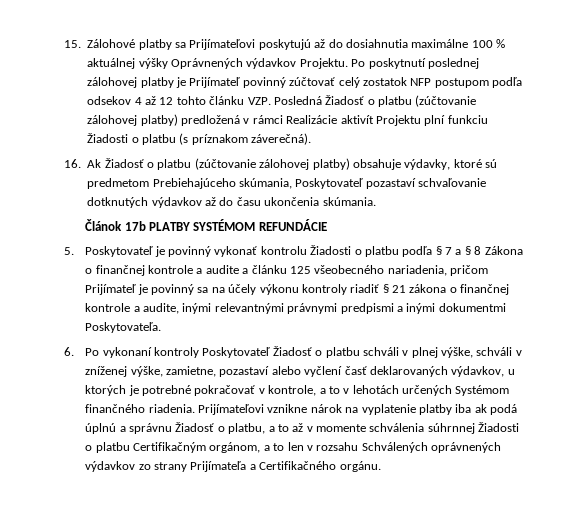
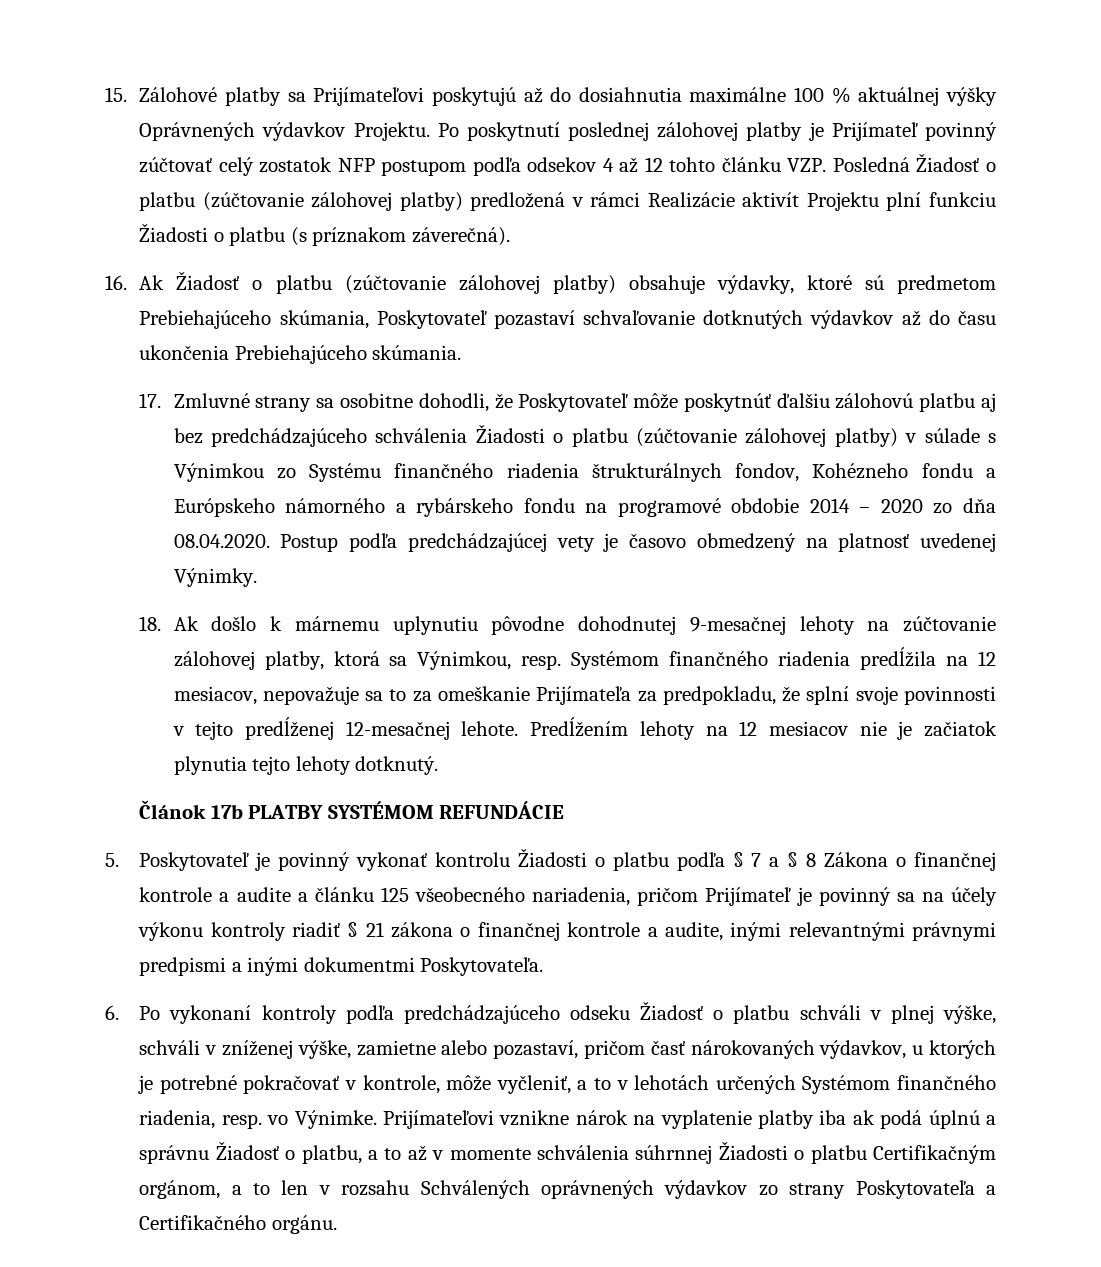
- 16. Ak Žiadosť o platbu (zúčtovanie zálohovej platby) obsahuje výdavky, ktoré sú predmetom Prebiehajúceho skúmania, Poskytovateľ pozastaví schvaľovanie dotknutých výdavkov až do času ukončenia skúmania.
+ 16. Ak Žiadosť o platbu (zúčtovanie zálohovej platby) obsahuje výdavky, ktoré sú predmetom Prebiehajúceho skúmania, Poskytovateľ pozastaví schvaľovanie dotknutých výdavkov až do času ukončenia Prebiehajúceho skúmania.
+ 17. Zmluvné strany sa osobitne dohodli, že Poskytovateľ môže poskytnúť ďalšiu zálohovú platbu aj bez predchádzajúceho schválenia Žiadosti o platbu (zúčtovanie zálohovej platby) v súlade s Výnimkou zo Systému finančného riadenia štrukturálnych fondov, Kohézneho fondu a Európskeho námorného a rybárskeho fondu na programové obdobie 2014 – 2020 zo dňa 08.04.2020. Postup podľa predchádzajúcej vety je časovo obmedzený na platnosť uvedenej Výnimky.
+ 18. Ak došlo k márnemu uplynutiu pôvodne dohodnutej 9-mesačnej lehoty na zúčtovanie zálohovej platby, ktorá sa Výnimkou, resp. Systémom finančného riadenia predĺžila na 12 mesiacov, nepovažuje sa to za omeškanie Prijímateľa za predpokladu, že splní svoje povinnosti v tejto predĺženej 12-mesačnej lehote. Predĺžením lehoty na 12 mesiacov nie je začiatok plynutia tejto lehoty dotknutý.
- 6. Po vykonaní kontroly Poskytovateľ Žiadosť o platbu schváli v plnej výške, schváli v zníženej výške, zamietne, pozastaví alebo vyčlení časť deklarovaných výdavkov, u ktorých je potrebné pokračovať v kontrole, a to v lehotách určených Systémom finančného riadenia.
+ 6. Po vykonaní kontroly podľa predchádzajúceho odseku Žiadosť o platbu schváli v plnej výške, schváli v zníženej výške, zamietne alebo pozastaví, pričom časť nárokovaných výdavkov, u ktorých je potrebné pokračovať v kontrole, môže vyčleniť, a to v lehotách určených Systémom finančného riadenia, resp. vo Výnimke.
- Prijímateľovi vznikne nárok na vyplatenie platby iba ak podá úplnú a správnu Žiadosť o platbu, a to až v momente schválenia súhrnnej Žiadosti o platbu Certifikačným orgánom, a to len v rozsahu Schválených oprávnených výdavkov zo strany Prijímateľa a Certifikačného orgánu.
+ Prijímateľovi vznikne nárok na vyplatenie platby iba ak podá úplnú a správnu Žiadosť o platbu, a to až v momente schválenia súhrnnej Žiadosti o platbu Certifikačným orgánom, a to len v rozsahu Schválených oprávnených výdavkov zo strany Poskytovateľa a Certifikačného orgánu.

